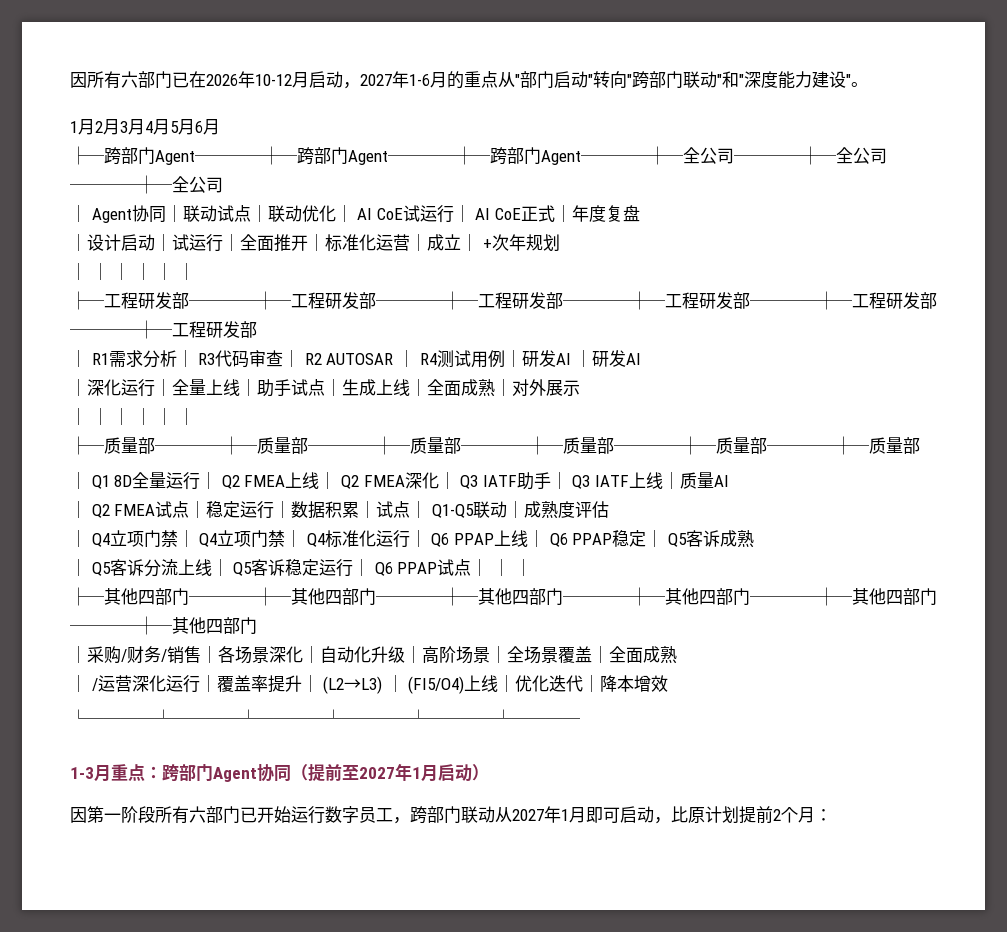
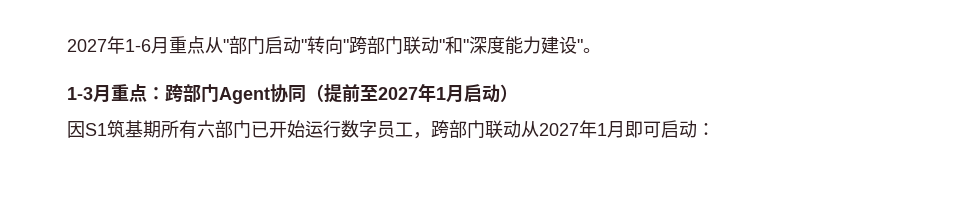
- 因所有六部门已在2026年10-12月启动，2027年1-6月的重点从"部门启动"转向"跨部门联动"和"深度能力建设"。
+ 2027年1-6月重点从"部门启动"转向"跨部门联动"和"深度能力建设"。
- 1月2月3月4月5月6月
- ├─跨部门Agent────┼─跨部门Agent────┼─跨部门Agent────┼─全公司────┼─全公司────┼─全公司
- │ Agent协同│联动试点│联动优化│ AI CoE试运行│ AI CoE正式│年度复盘
- │设计启动│试运行│全面推开│标准化运营│成立│ +次年规划
- │ │ │ │ │ │
- ├─工程研发部────┼─工程研发部────┼─工程研发部────┼─工程研发部────┼─工程研发部────┼─工程研发部
- │ R1需求分析│ R3代码审查│ R2 AUTOSAR │ R4测试用例│研发AI │研发AI
- │深化运行│全量上线│助手试点│生成上线│全面成熟│对外展示
- │ │ │ │ │ │
- ├─质量部────┼─质量部────┼─质量部────┼─质量部────┼─质量部────┼─质量部
- │ Q1 8D全量运行│ Q2 FMEA上线│ Q2 FMEA深化│ Q3 IATF助手│ Q3 IATF上线│质量AI
- │ Q2 FMEA试点│稳定运行│数据积累│试点│ Q1-Q5联动│成熟度评估
- │ Q4立项门禁│ Q4立项门禁│ Q4标准化运行│ Q6 PPAP上线│ Q6 PPAP稳定│ Q5客诉成熟
- │ Q5客诉分流上线│ Q5客诉稳定运行│ Q6 PPAP试点│ │ │
- ├─其他四部门────┼─其他四部门────┼─其他四部门────┼─其他四部门────┼─其他四部门────┼─其他四部门
- │采购/财务/销售│各场景深化│自动化升级│高阶场景│全场景覆盖│全面成熟
- │ /运营深化运行│覆盖率提升│ (L2→L3) │ (FI5/O4)上线│优化迭代│降本增效
- └────┴────┴────┴────┴────┴────
- 因第一阶段所有六部门已开始运行数字员工，跨部门联动从2027年1月即可启动，比原计划提前2个月：
+ 因S1筑基期所有六部门已开始运行数字员工，跨部门联动从2027年1月即可启动：

